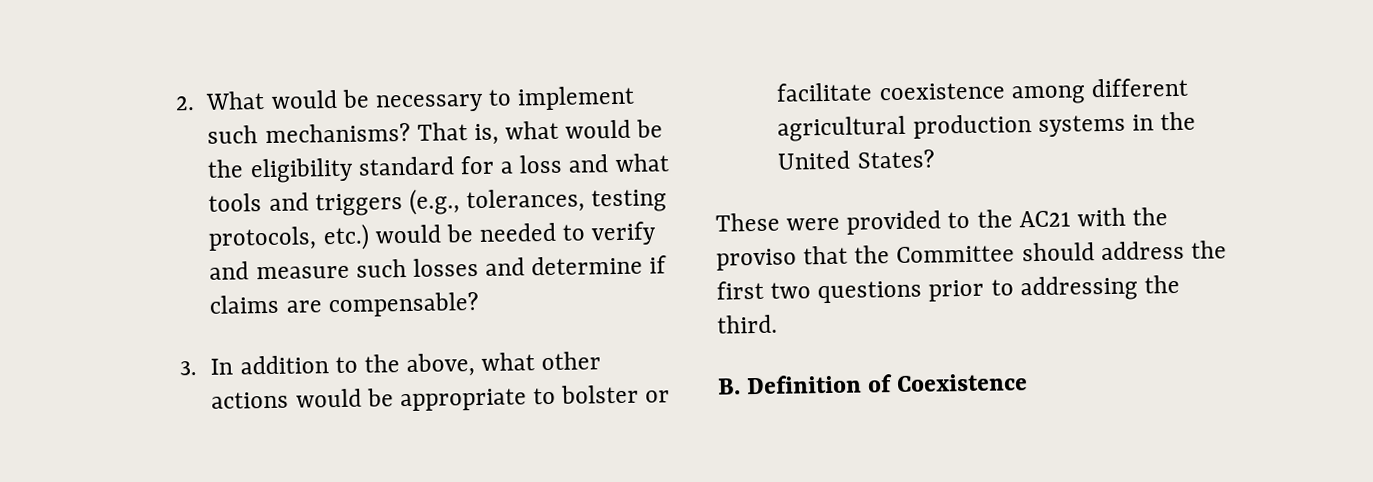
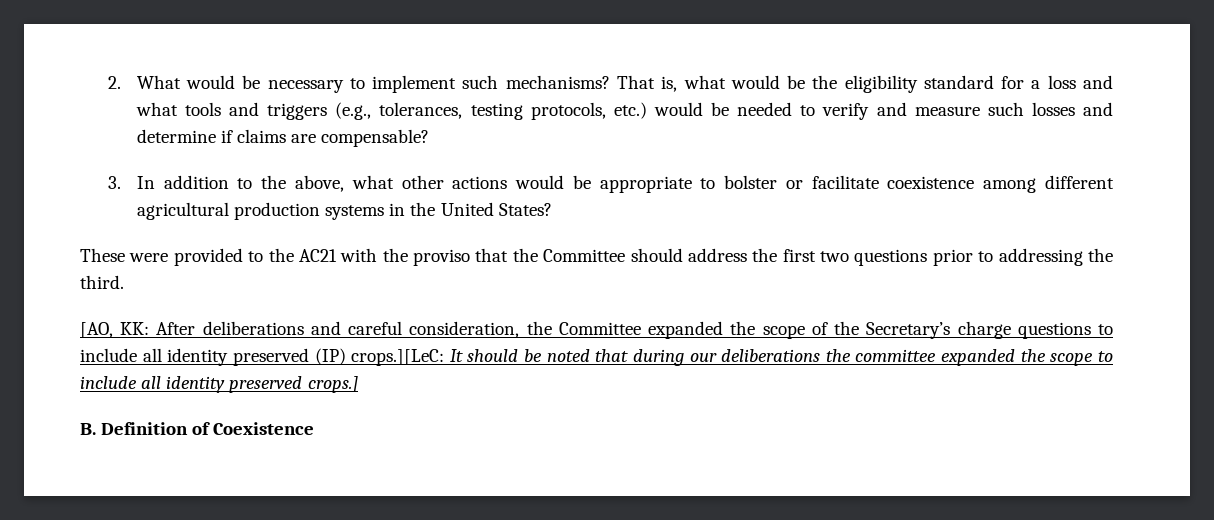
+ [AO, KK: After deliberations and careful consideration, the Committee expanded the scope of the Secretary’s charge questions to include all identity preserved (IP) crops.][LeC: It should be noted that during our deliberations the committee expanded the scope to include all identity preserved crops.]

